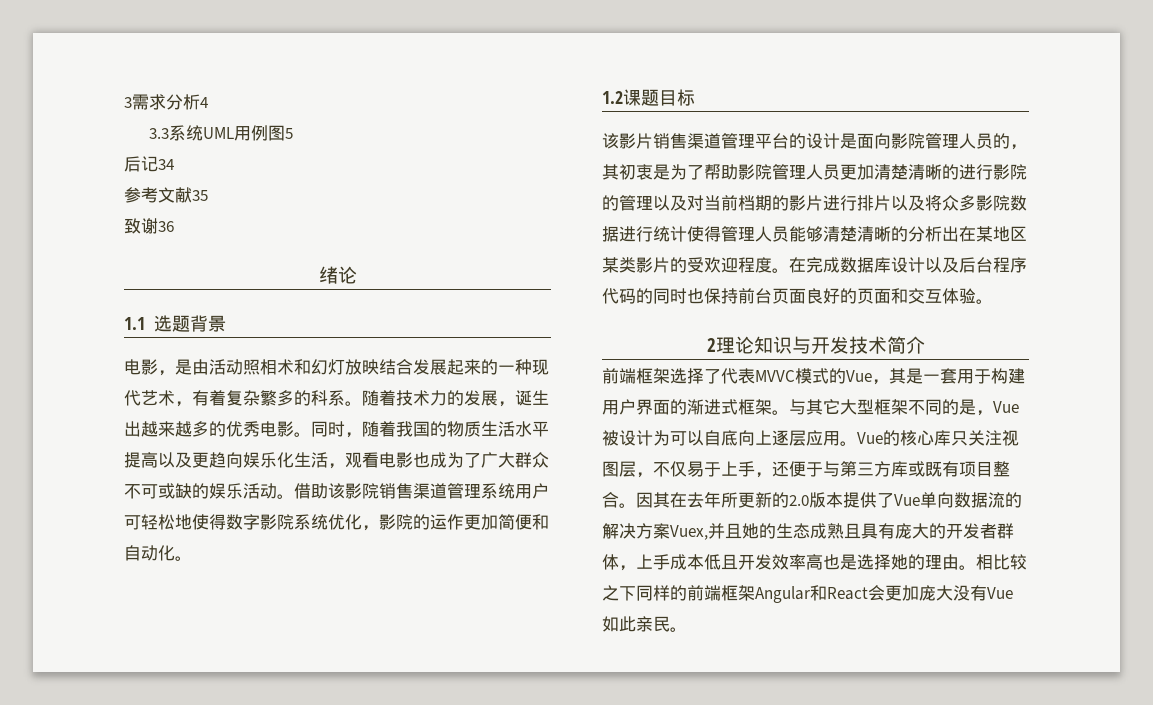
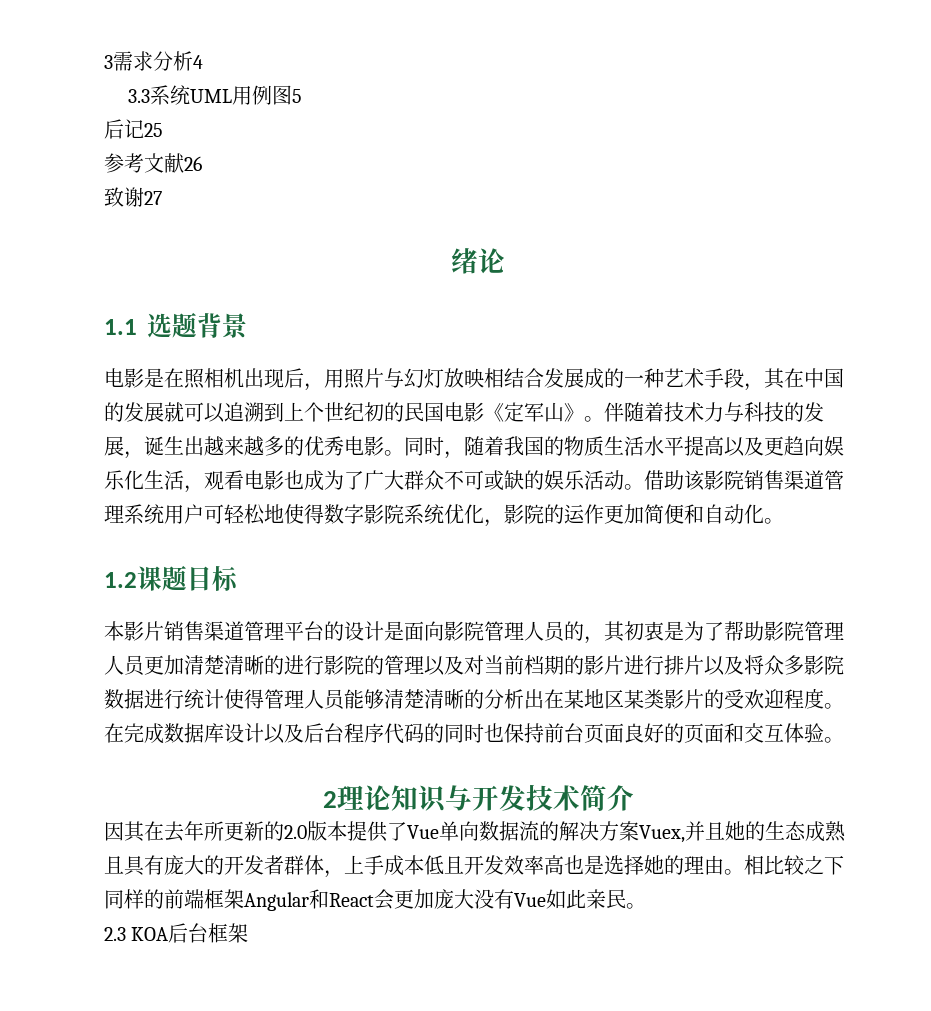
- 后记34
+ 后记25
- 参考文献35
+ 参考文献26
- 致谢36
+ 致谢27
- 电影，是由活动照相术和幻灯放映结合发展起来的一种现代艺术，有着复杂繁多的科系。随着技术力的发展，诞生出越来越多的优秀电影。
+ 电影是在照相机出现后，用照片与幻灯放映相结合发展成的一种艺术手段，其在中国的发展就可以追溯到上个世纪初的民国电影《定军山》。伴随着技术力与科技的发展，诞生出越来越多的优秀电影。
- 该影片销售渠道管理平台的设计是面向影院管理人员的，其初衷是为了帮助影院管理人员更加清楚清晰的进行影院的管理以及对当前档期的影片进行排片以及将众多影院数据进行统计使得管理人员能够清楚清晰的分析出在某地区某类影片的受欢迎程度。
+ 本影片销售渠道管理平台的设计是面向影院管理人员的，其初衷是为了帮助影院管理人员更加清楚清晰的进行影院的管理以及对当前档期的影片进行排片以及将众多影院数据进行统计使得管理人员能够清楚清晰的分析出在某地区某类影片的受欢迎程度。
- 前端框架选择了代表MVVC模式的Vue，其是一套用于构建用户界面的渐进式框架。与其它大型框架不同的是，Vue被设计为可以自底向上逐层应用。Vue的核心库只关注视图层，不仅易于上手，还便于与第三方库或既有项目整合。
+ 2.3 KOA后台框架

